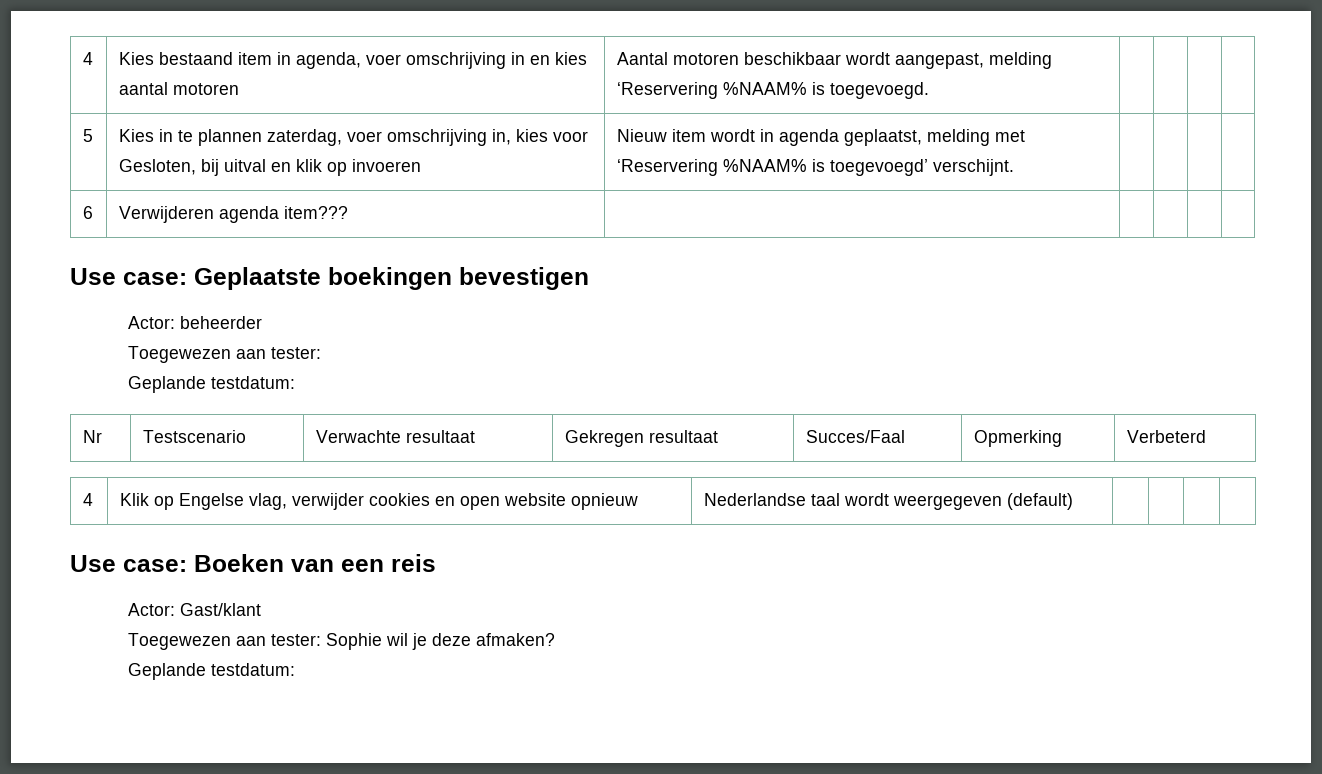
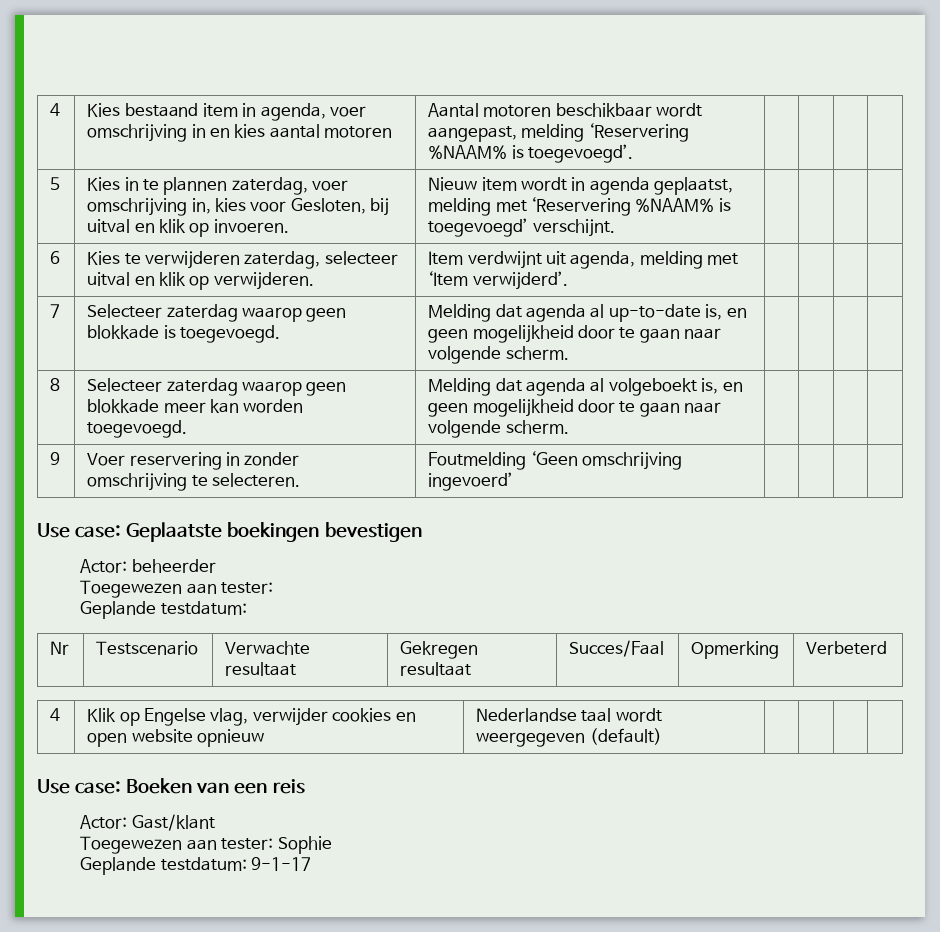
- 4 | Kies bestaand item in agenda, voer omschrijving in en kies aantal motoren | Aantal motoren beschikbaar wordt aangepast, melding ‘Reservering %NAAM% is toegevoegd. | | | |
+ 4 | Kies bestaand item in agenda, voer omschrijving in en kies aantal motoren | Aantal motoren beschikbaar wordt aangepast, melding ‘Reservering %NAAM% is toegevoegd’. | | | |
- 5 | Kies in te plannen zaterdag, voer omschrijving in, kies voor Gesloten, bij uitval en klik op invoeren | Nieuw item wordt in agenda geplaatst, melding met ‘Reservering %NAAM% is toegevoegd’ verschijnt. | | | |
+ 5 | Kies in te plannen zaterdag, voer omschrijving in, kies voor Gesloten, bij uitval en klik op invoeren. | Nieuw item wordt in agenda geplaatst, melding met ‘Reservering %NAAM% is toegevoegd’ verschijnt. | | | |
- 6 | Verwijderen agenda item??? | | | | |
+ 6 | Kies te verwijderen zaterdag, selecteer uitval en klik op verwijderen. | Item verdwijnt uit agenda, melding met ‘Item verwijderd’. | | | |
+ 7 | Selecteer zaterdag waarop geen blokkade is toegevoegd. | Melding dat agenda al up-to-date is, en geen mogelijkheid door te gaan naar volgende scherm. | | | |
+ 8 | Selecteer zaterdag waarop geen blokkade meer kan worden toegevoegd. | Melding dat agenda al volgeboekt is, en geen mogelijkheid door te gaan naar volgende scherm. | | | |
+ 9 | Voer reservering in zonder omschrijving te selecteren. | Foutmelding ‘Geen omschrijving ingevoerd’ | | | |
- Toegewezen aan tester: Sophie wil je deze afmaken?
- Geplande testdatum:
+ Toegewezen aan tester: Sophie
+ Geplande testdatum: 9-1-17

